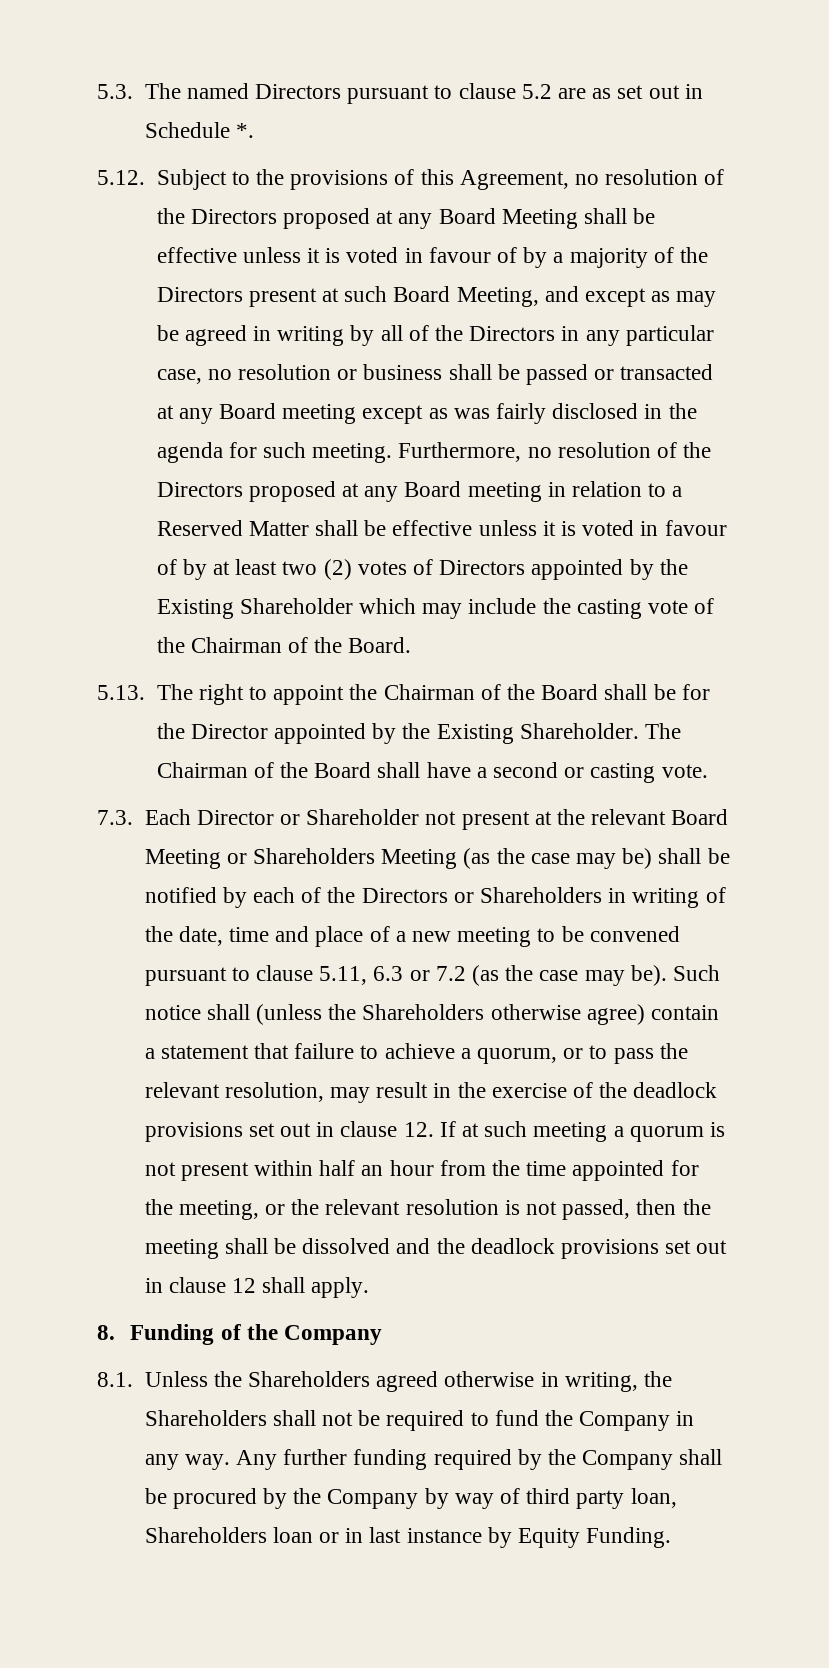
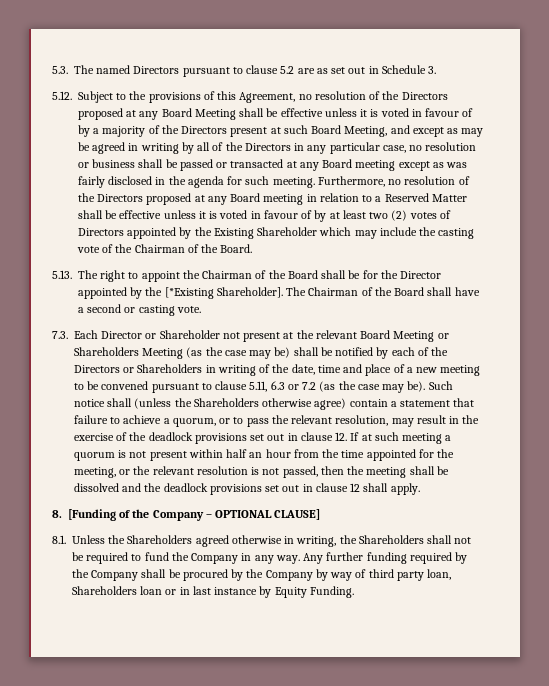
- 5.3. The named Directors pursuant to clause 5.2 are as set out in Schedule *.
+ 5.3. The named Directors pursuant to clause 5.2 are as set out in Schedule 3.
- 5.13. The right to appoint the Chairman of the Board shall be for the Director appointed by the Existing Shareholder.
+ 5.13. The right to appoint the Chairman of the Board shall be for the Director appointed by the [*Existing Shareholder].
- 8. Funding of the Company
+ 8. [Funding of the Company – OPTIONAL CLAUSE]

